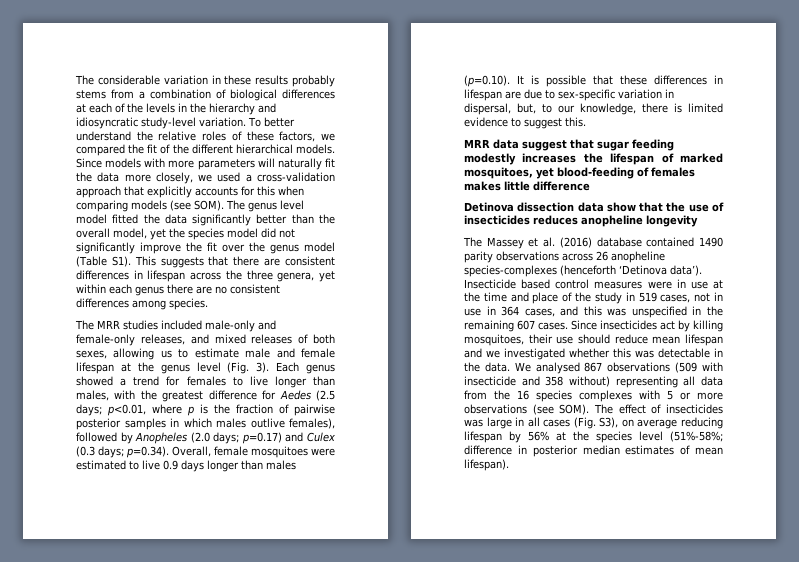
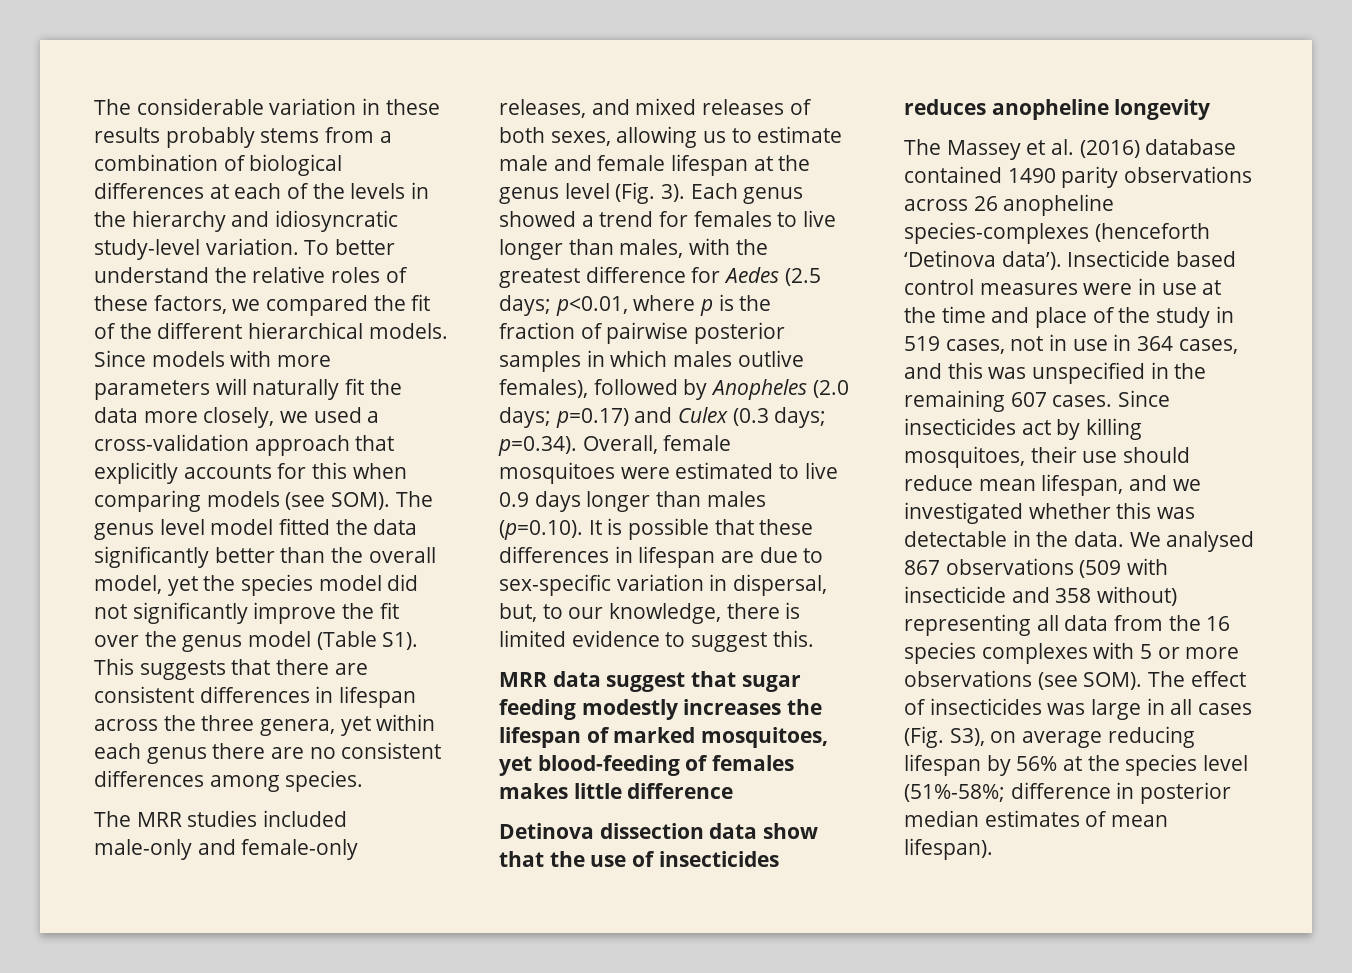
- Since insecticides act by killing mosquitoes, their use should reduce mean lifespan and we investigated whether this was detectable in the data.
+ Since insecticides act by killing mosquitoes, their use should reduce mean lifespan, and we investigated whether this was detectable in the data.

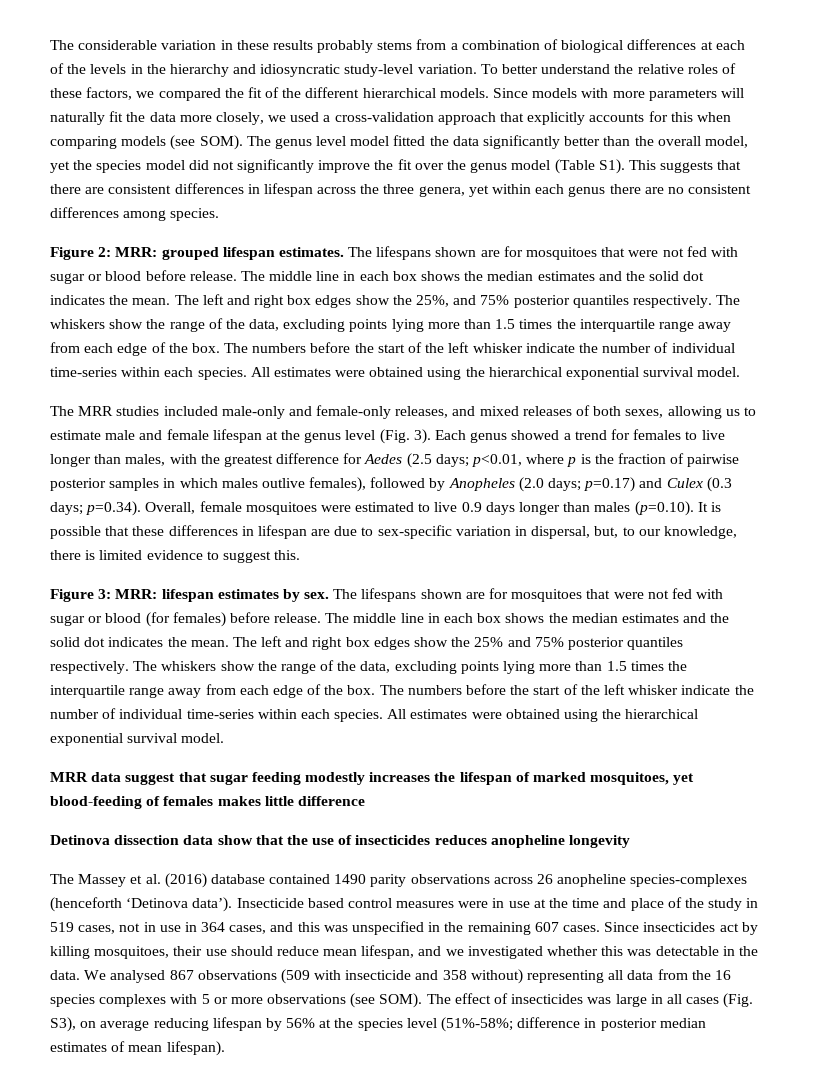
+ Figure 2: MRR: grouped lifespan estimates. The lifespans shown are for mosquitoes that were not fed with sugar or blood before release. The middle line in each box shows the median estimates and the solid dot indicates the mean. The left and right box edges show the 25%, and 75% posterior quantiles respectively. The whiskers show the range of the data, excluding points lying more than 1.5 times the interquartile range away from each edge of the box. The numbers before the start of the left whisker indicate the number of individual time-series within each species. All estimates were obtained using the hierarchical exponential survival model.
+ Figure 3: MRR: lifespan estimates by sex. The lifespans shown are for mosquitoes that were not fed with sugar or blood (for females) before release. The middle line in each box shows the median estimates and the solid dot indicates the mean. The left and right box edges show the 25% and 75% posterior quantiles respectively. The whiskers show the range of the data, excluding points lying more than 1.5 times the interquartile range away from each edge of the box. The numbers before the start of the left whisker indicate the number of individual time-series within each species. All estimates were obtained using the hierarchical exponential survival model.

